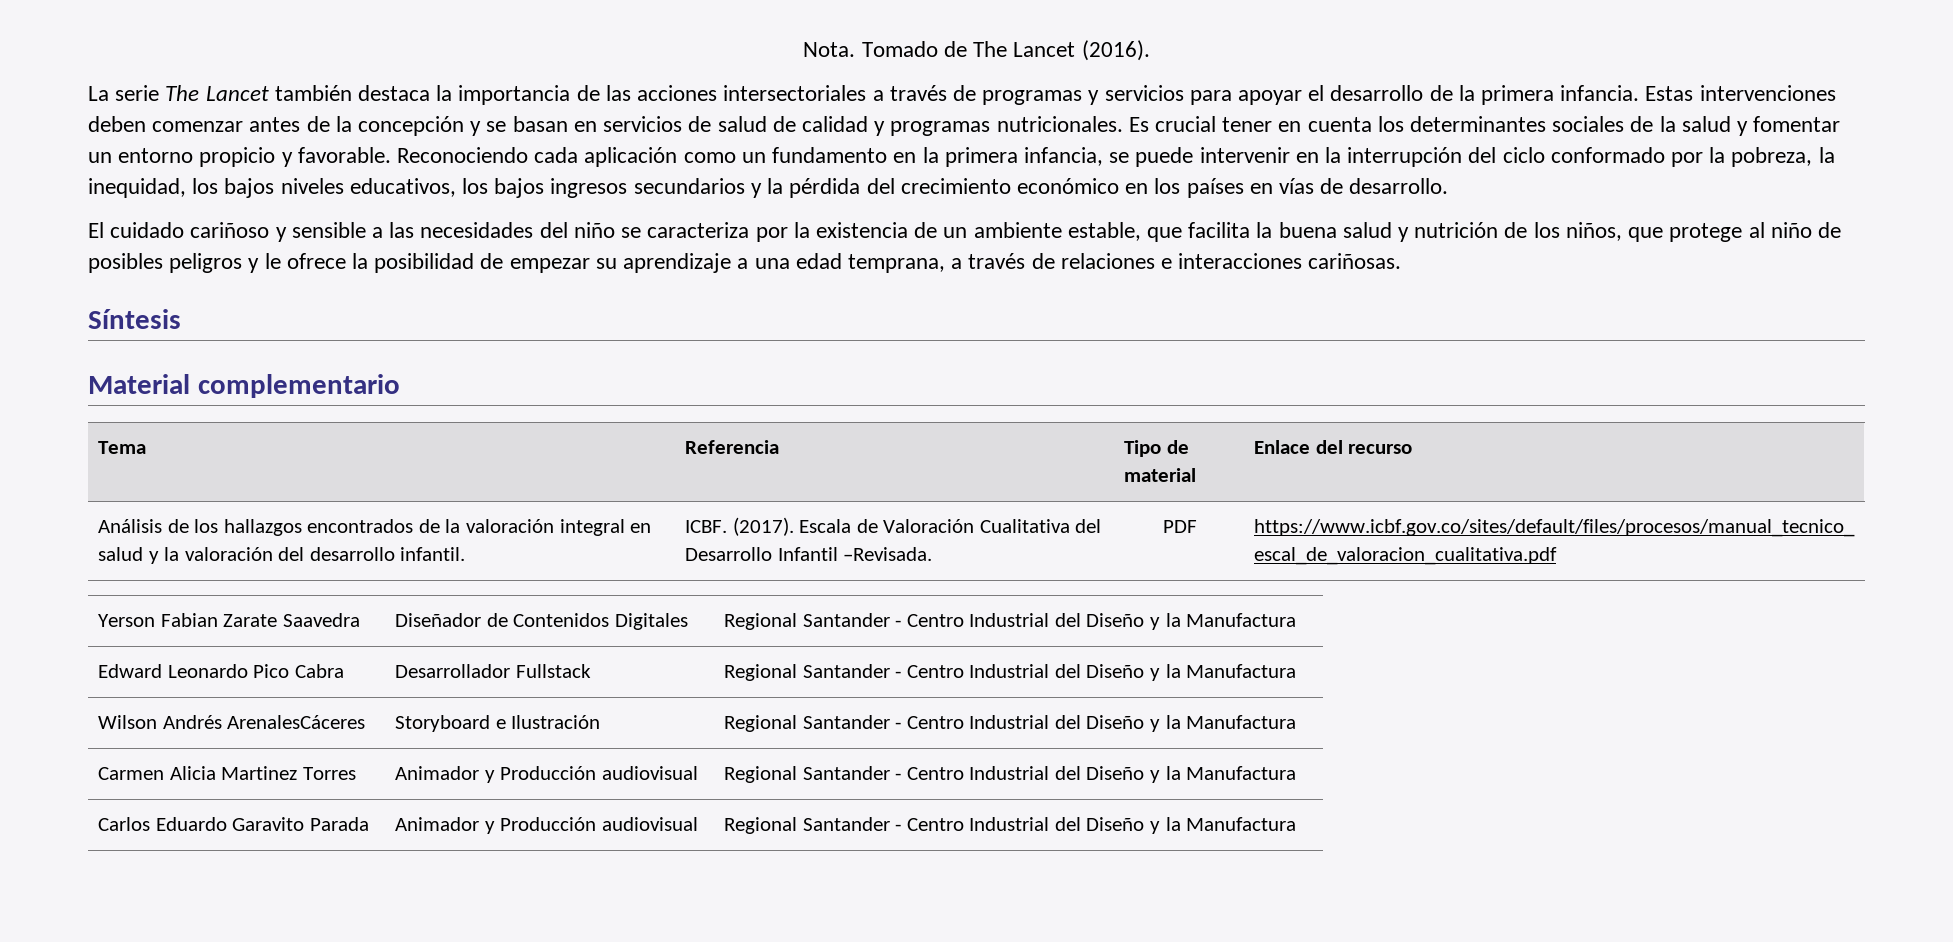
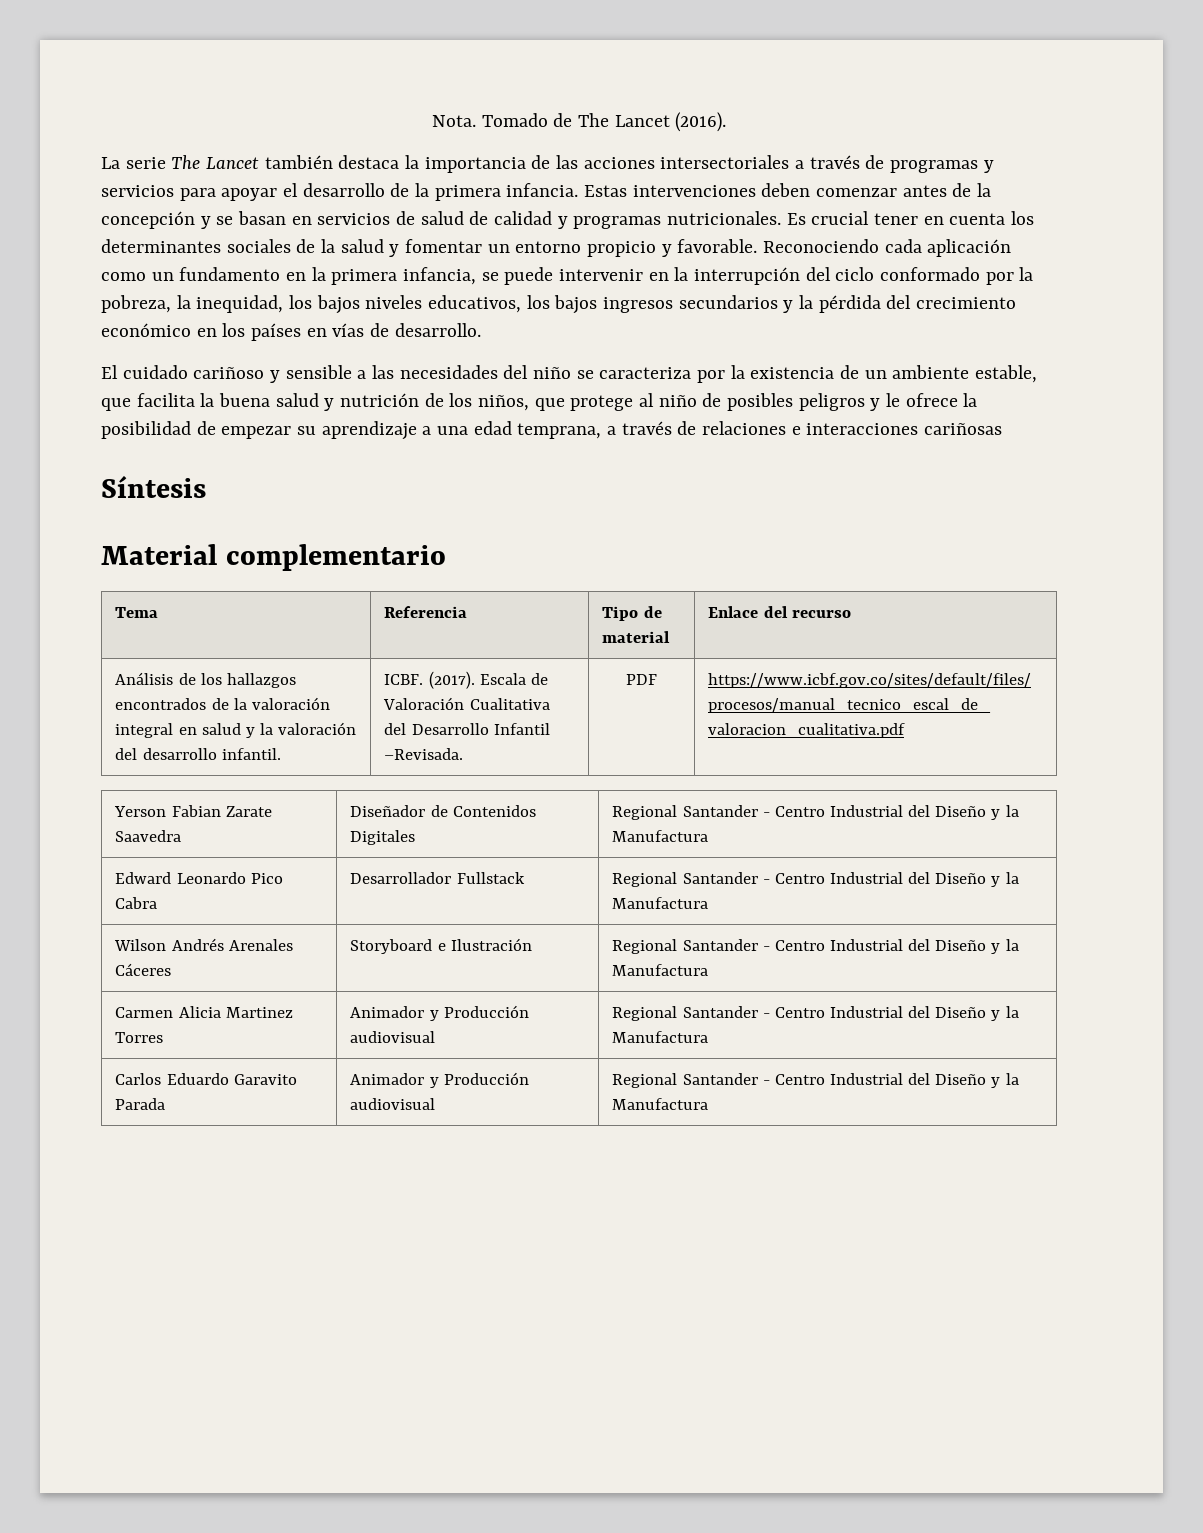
- El cuidado cariñoso y sensible a las necesidades del niño se caracteriza por la existencia de un ambiente estable, que facilita la buena salud y nutrición de los niños, que protege al niño de posibles peligros y le ofrece la posibilidad de empezar su aprendizaje a una edad temprana, a través de relaciones e interacciones cariñosas.
+ El cuidado cariñoso y sensible a las necesidades del niño se caracteriza por la existencia de un ambiente estable, que facilita la buena salud y nutrición de los niños, que protege al niño de posibles peligros y le ofrece la posibilidad de empezar su aprendizaje a una edad temprana, a través de relaciones e interacciones cariñosas
- Wilson Andrés ArenalesCáceres | Storyboard e Ilustración | Regional Santander - Centro Industrial del Diseño y la Manufactura
+ Wilson Andrés Arenales Cáceres | Storyboard e Ilustración | Regional Santander - Centro Industrial del Diseño y la Manufactura

